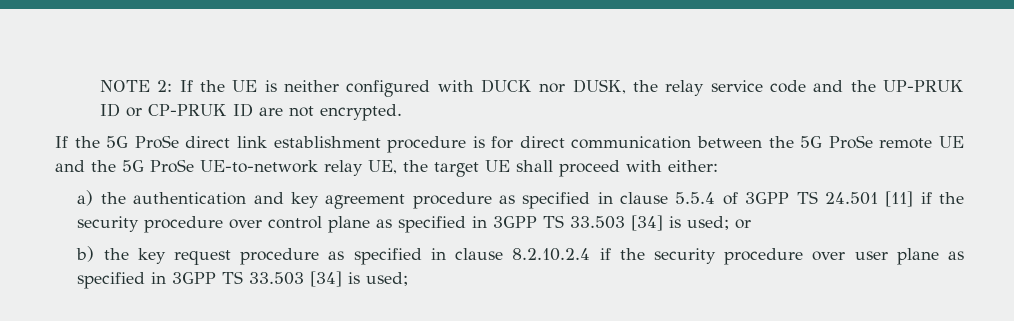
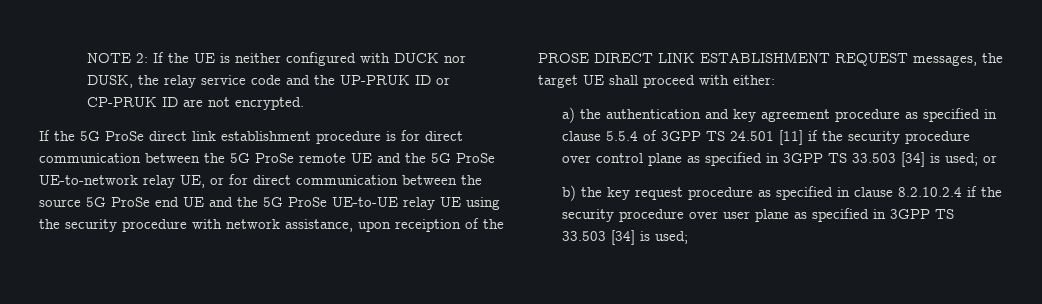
- If the 5G ProSe direct link establishment procedure is for direct communication between the 5G ProSe remote UE and the 5G ProSe UE-to-network relay UE, the target UE shall proceed with either:
+ If the 5G ProSe direct link establishment procedure is for direct communication between the 5G ProSe remote UE and the 5G ProSe UE-to-network relay UE, or for direct communication between the source 5G ProSe end UE and the 5G ProSe UE-to-UE relay UE using the security procedure with network assistance, upon receiption of the PROSE DIRECT LINK ESTABLISHMENT REQUEST messages, the target UE shall proceed with either:

